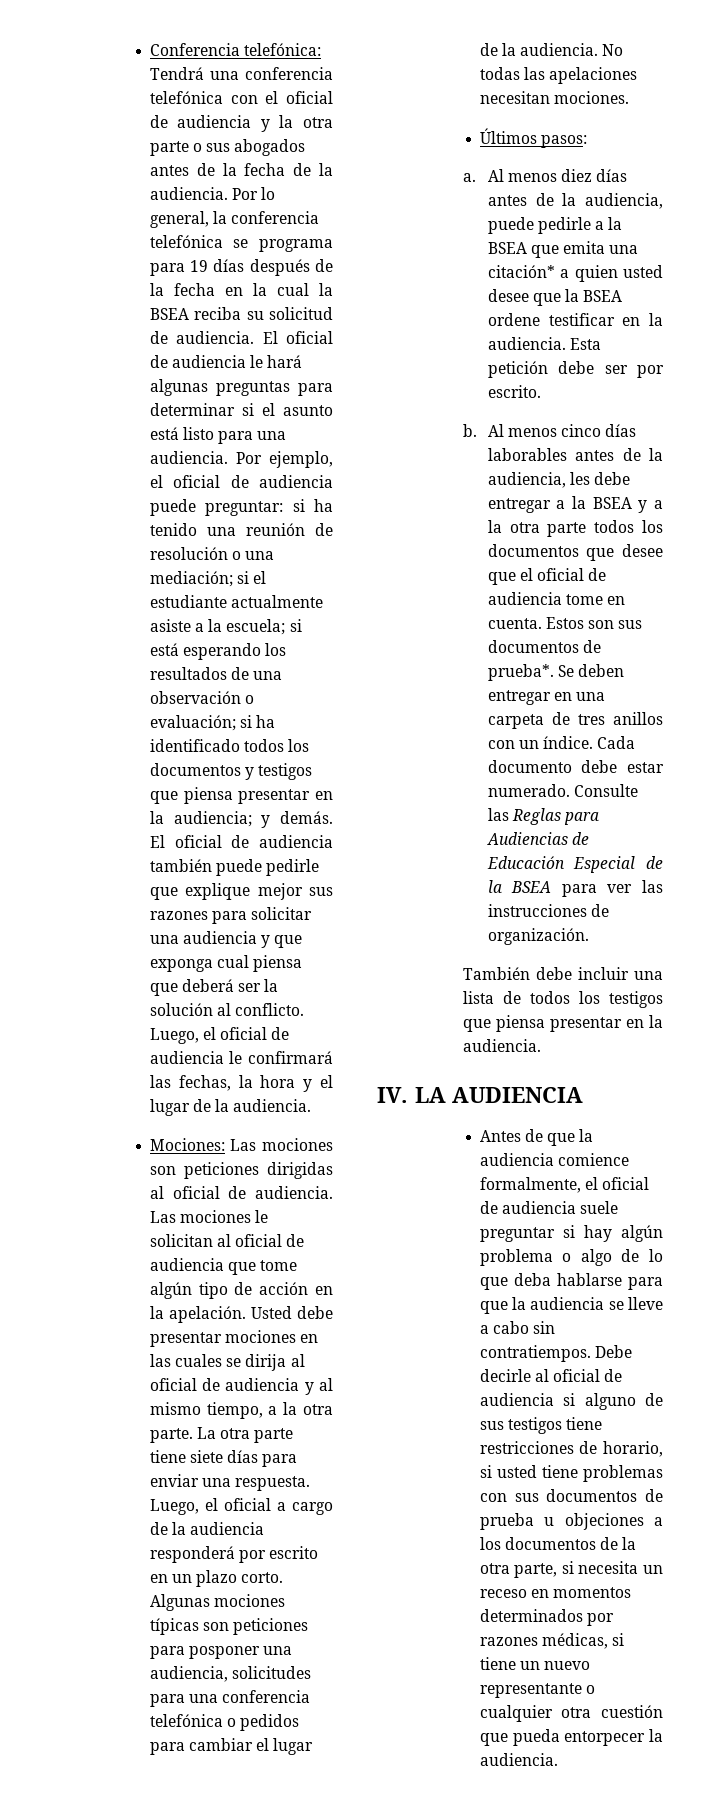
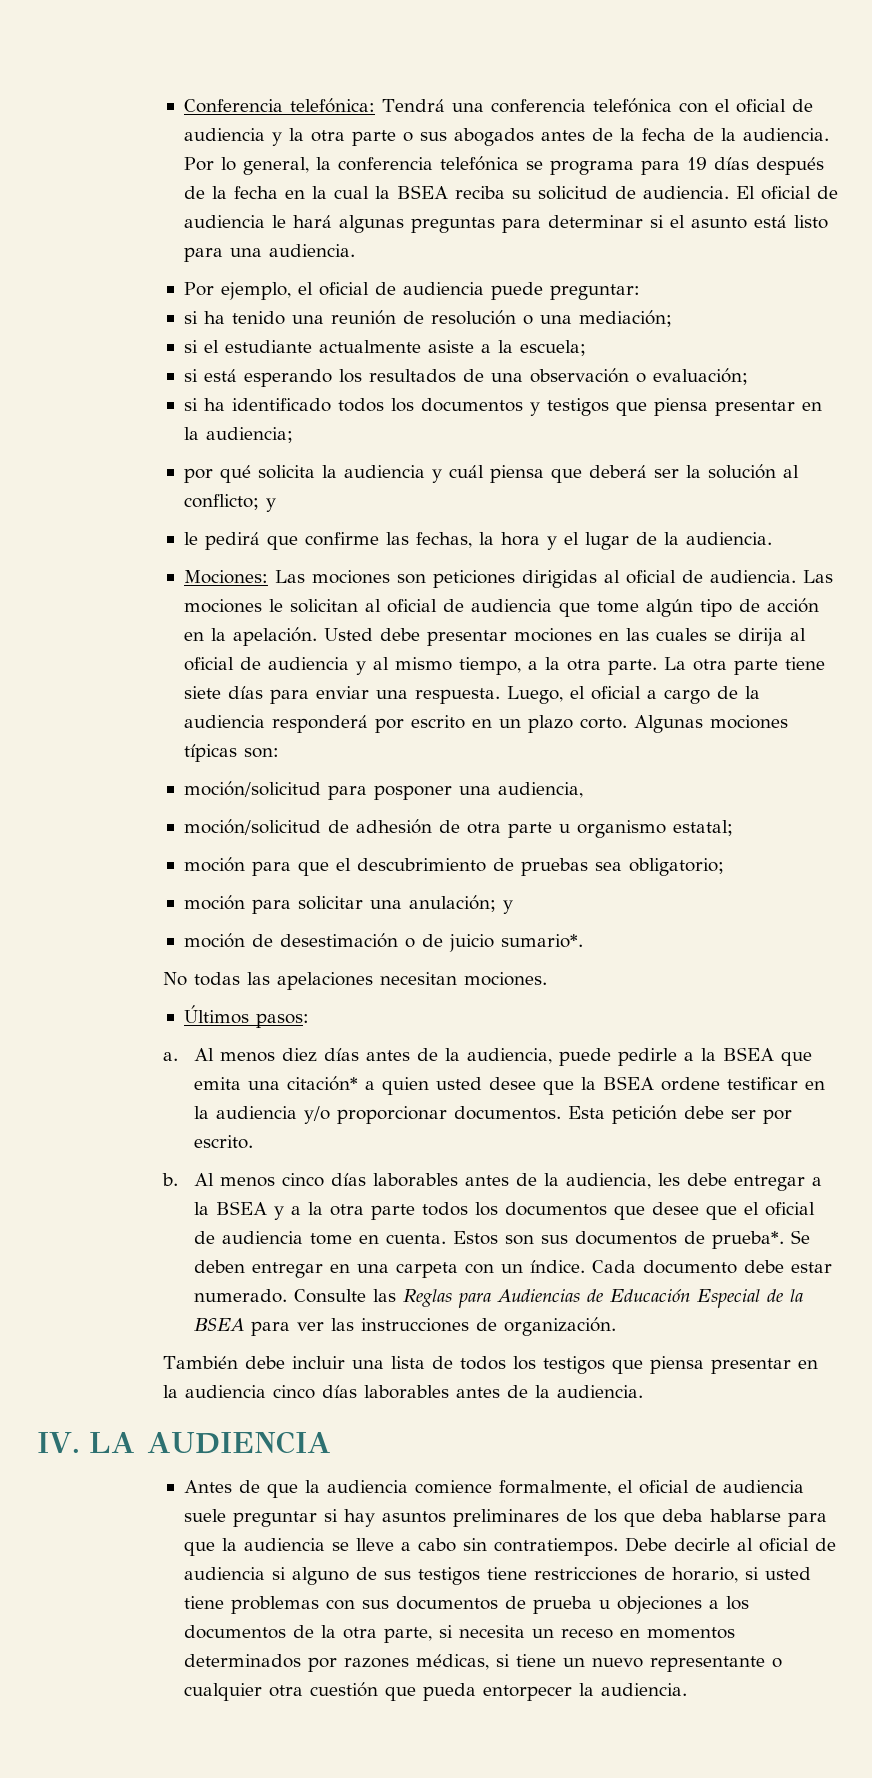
- El oficial de audiencia le hará algunas preguntas para determinar si el asunto está listo para una audiencia. Por ejemplo, el oficial de audiencia puede preguntar: si ha tenido una reunión de resolución o una mediación; si el estudiante actualmente asiste a la escuela; si está esperando los resultados de una observación o evaluación; si ha identificado todos los documentos y testigos que piensa presentar en la audiencia; y demás. El oficial de audiencia también puede pedirle que explique mejor sus razones para solicitar una audiencia y que exponga cual piensa que deberá ser la solución al conflicto. Luego, el oficial de audiencia le confirmará las fechas, la hora y el lugar de la audiencia.
+ El oficial de audiencia le hará algunas preguntas para determinar si el asunto está listo para una audiencia.
+ Por ejemplo, el oficial de audiencia puede preguntar:
+ si ha tenido una reunión de resolución o una mediación;
+ si el estudiante actualmente asiste a la escuela;
+ si está esperando los resultados de una observación o evaluación;
+ si ha identificado todos los documentos y testigos que piensa presentar en la audiencia;
+ por qué solicita la audiencia y cuál piensa que deberá ser la solución al conflicto; y
+ le pedirá que confirme las fechas, la hora y el lugar de la audiencia.
- Algunas mociones típicas son peticiones para posponer una audiencia, solicitudes para una conferencia telefónica o pedidos para cambiar el lugar de la audiencia. No todas las apelaciones necesitan mociones.
+ Algunas mociones típicas son:
+ moción/solicitud para posponer una audiencia,
+ moción/solicitud de adhesión de otra parte u organismo estatal;
+ moción para que el descubrimiento de pruebas sea obligatorio;
+ moción para solicitar una anulación; y
+ moción de desestimación o de juicio sumario*.
+ No todas las apelaciones necesitan mociones.
- Al menos diez días antes de la audiencia, puede pedirle a la BSEA que emita una citación* a quien usted desee que la BSEA ordene testificar en la audiencia.
+ Al menos diez días antes de la audiencia, puede pedirle a la BSEA que emita una citación* a quien usted desee que la BSEA ordene testificar en la audiencia y/o proporcionar documentos.
- Se deben entregar en una carpeta de tres anillos con un índice.
+ Se deben entregar en una carpeta con un índice.
- También debe incluir una lista de todos los testigos que piensa presentar en la audiencia.
+ También debe incluir una lista de todos los testigos que piensa presentar en la audiencia cinco días laborables antes de la audiencia.
- Antes de que la audiencia comience formalmente, el oficial de audiencia suele preguntar si hay algún problema o algo de lo que deba hablarse para que la audiencia se lleve a cabo sin contratiempos.
+ Antes de que la audiencia comience formalmente, el oficial de audiencia suele preguntar si hay asuntos preliminares de los que deba hablarse para que la audiencia se lleve a cabo sin contratiempos.

